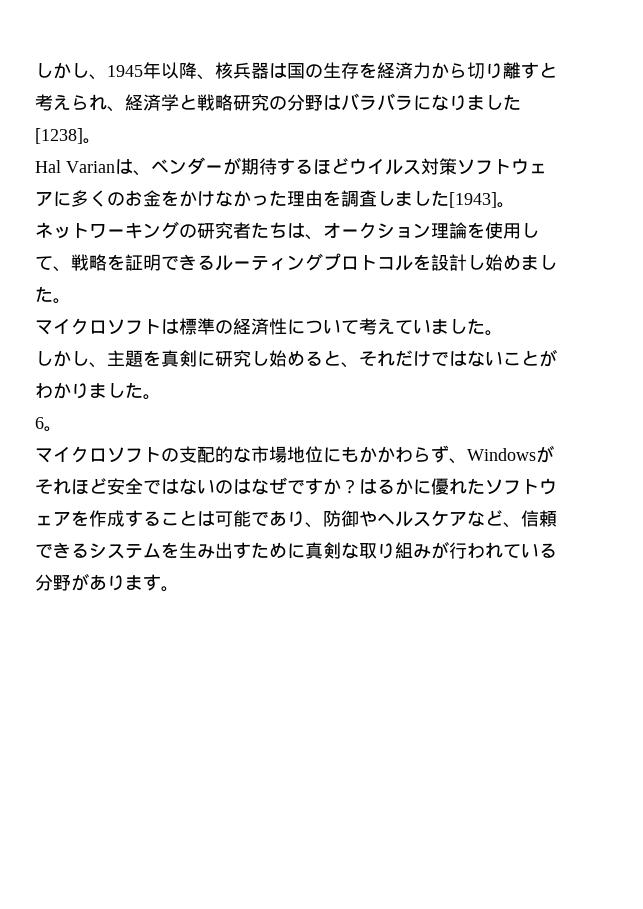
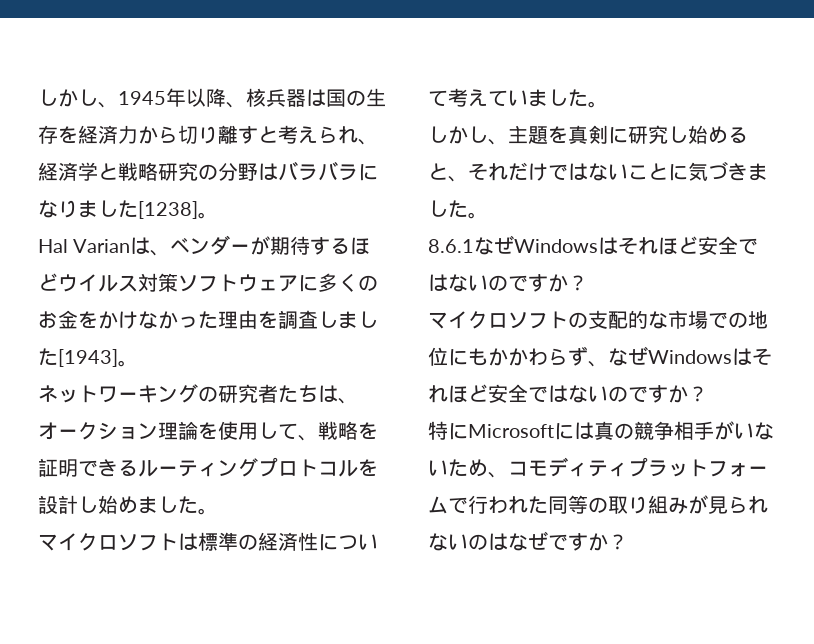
- しかし、主題を真剣に研究し始めると、それだけではないことがわかりました。
- 6。
+ しかし、主題を真剣に研究し始めると、それだけではないことに気づきました。
+ 8.6.1なぜWindowsはそれほど安全ではないのですか？
- マイクロソフトの支配的な市場地位にもかかわらず、Windowsがそれほど安全ではないのはなぜですか？はるかに優れたソフトウェアを作成することは可能であり、防御やヘルスケアなど、信頼できるシステムを生み出すために真剣な取り組みが行われている分野があります。
+ マイクロソフトの支配的な市場での地位にもかかわらず、なぜWindowsはそれほど安全ではないのですか？
+ 特にMicrosoftには真の競争相手がいないため、コモディティプラットフォームで行われた同等の取り組みが見られないのはなぜですか？

